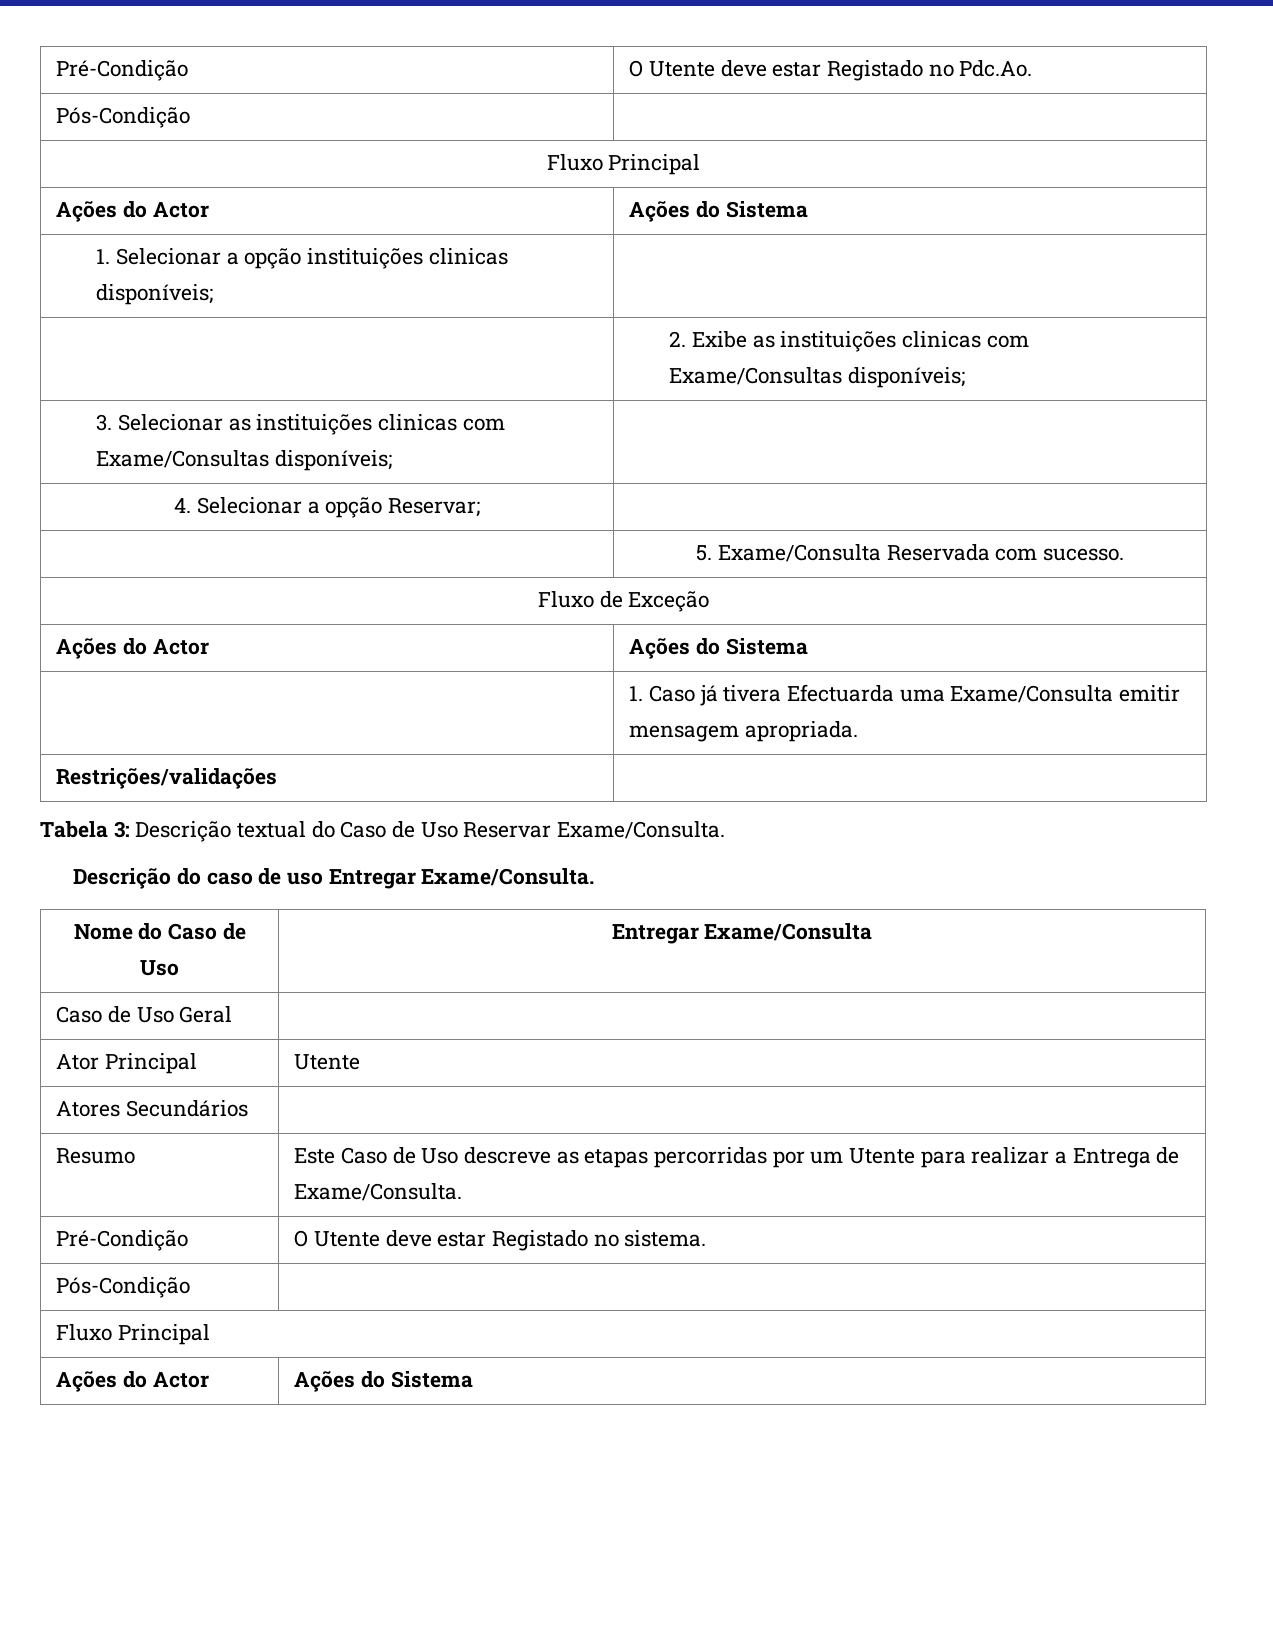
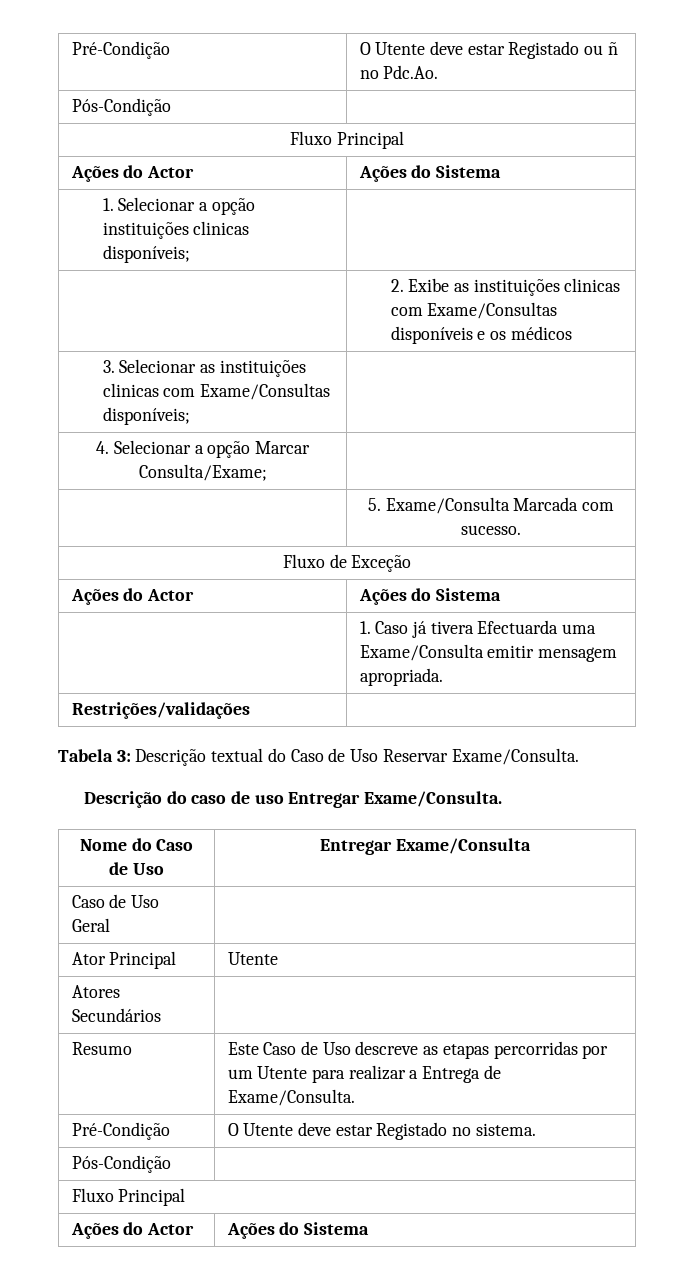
- Pré-Condição | O Utente deve estar Registado no Pdc.Ao.
+ Pré-Condição | O Utente deve estar Registado ou ñ no Pdc.Ao.
- | 2. Exibe as instituições clinicas com Exame/Consultas disponíveis;
+ | 2. Exibe as instituições clinicas com Exame/Consultas disponíveis e os médicos
- 4. Selecionar a opção Reservar; |
+ 4. Selecionar a opção Marcar Consulta/Exame; |
- | 5. Exame/Consulta Reservada com sucesso.
+ | 5. Exame/Consulta Marcada com sucesso.

